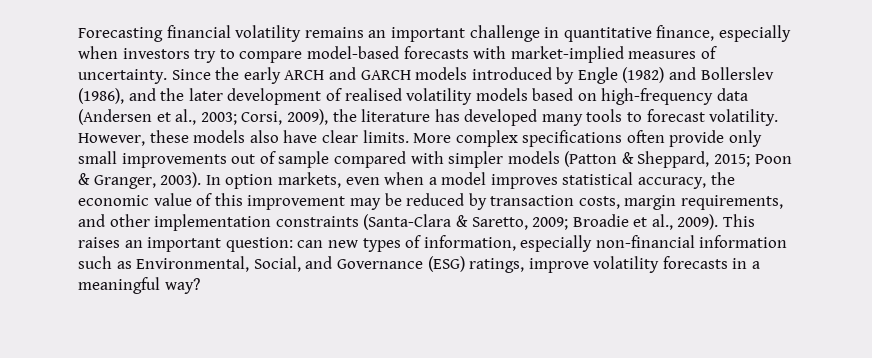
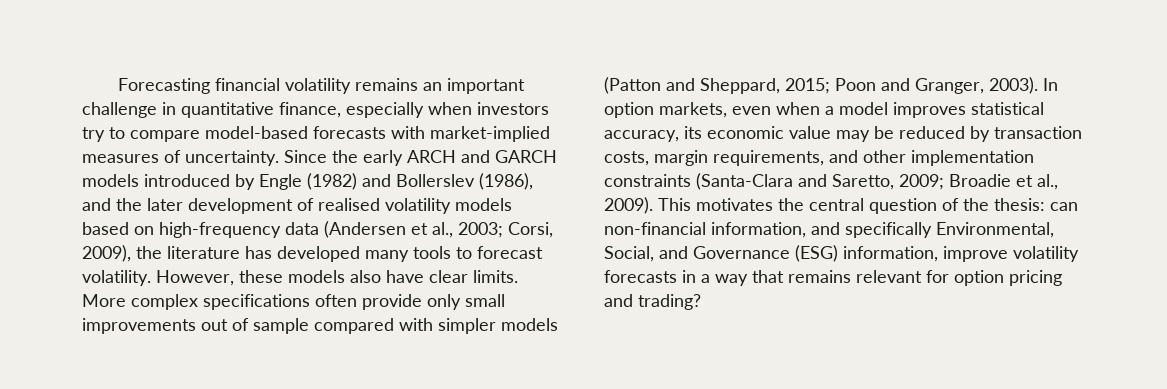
- More complex specifications often provide only small improvements out of sample compared with simpler models (Patton & Sheppard, 2015; Poon & Granger, 2003).
+ More complex specifications often provide only small improvements out of sample compared with simpler models (Patton and Sheppard, 2015; Poon and Granger, 2003).
- In option markets, even when a model improves statistical accuracy, the economic value of this improvement may be reduced by transaction costs, margin requirements, and other implementation constraints (Santa-Clara & Saretto, 2009; Broadie et al., 2009).
+ In option markets, even when a model improves statistical accuracy, its economic value may be reduced by transaction costs, margin requirements, and other implementation constraints (Santa-Clara and Saretto, 2009; Broadie et al., 2009).
- This raises an important question: can new types of information, especially non-financial information such as Environmental, Social, and Governance (ESG) ratings, improve volatility forecasts in a meaningful way?
+ This motivates the central question of the thesis: can non-financial information, and specifically Environmental, Social, and Governance (ESG) information, improve volatility forecasts in a way that remains relevant for option pricing and trading?

